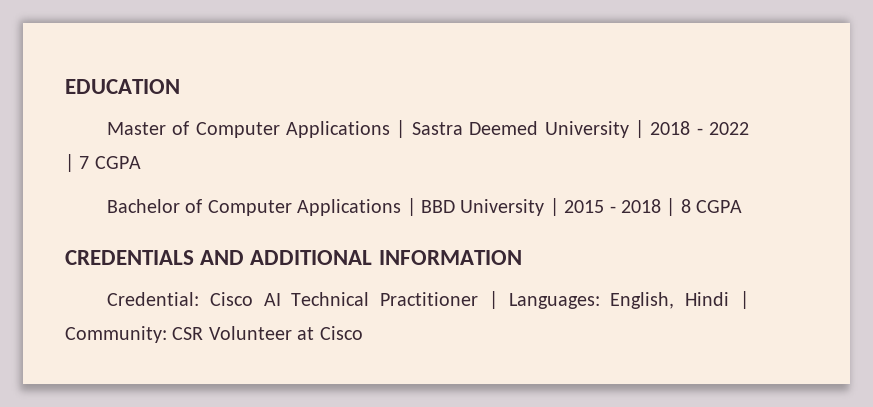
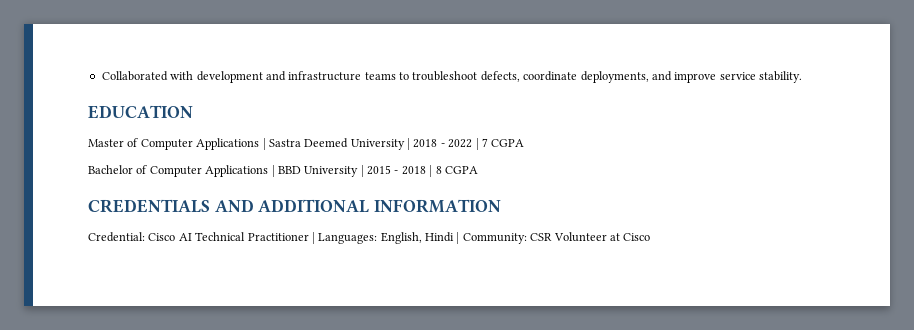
+ Collaborated with development and infrastructure teams to troubleshoot defects, coordinate deployments, and improve service stability.

